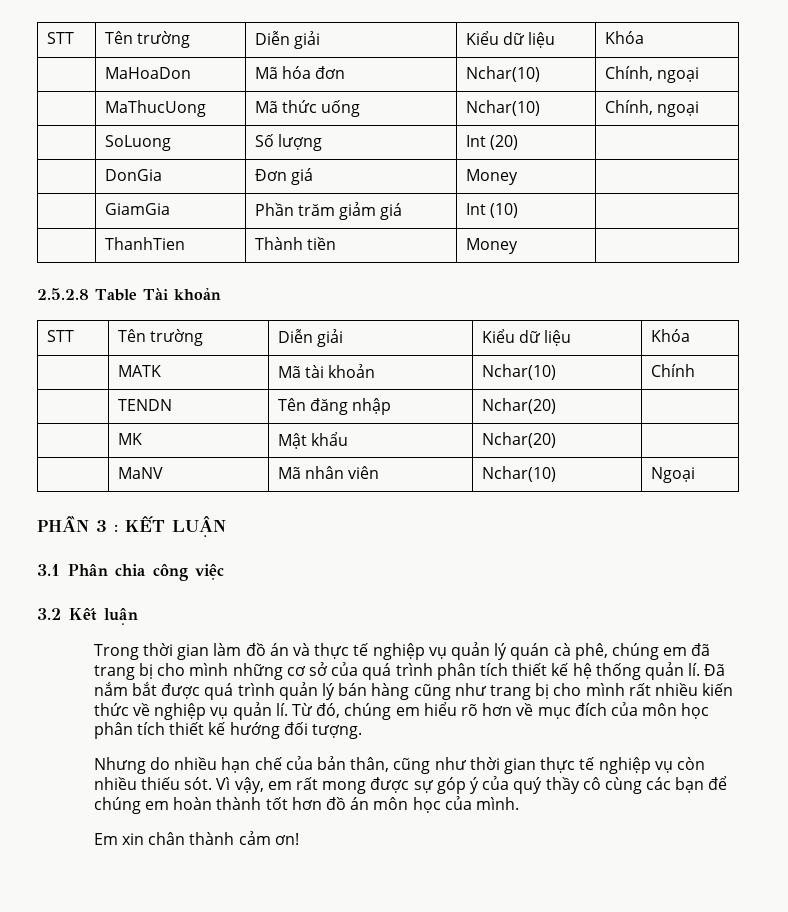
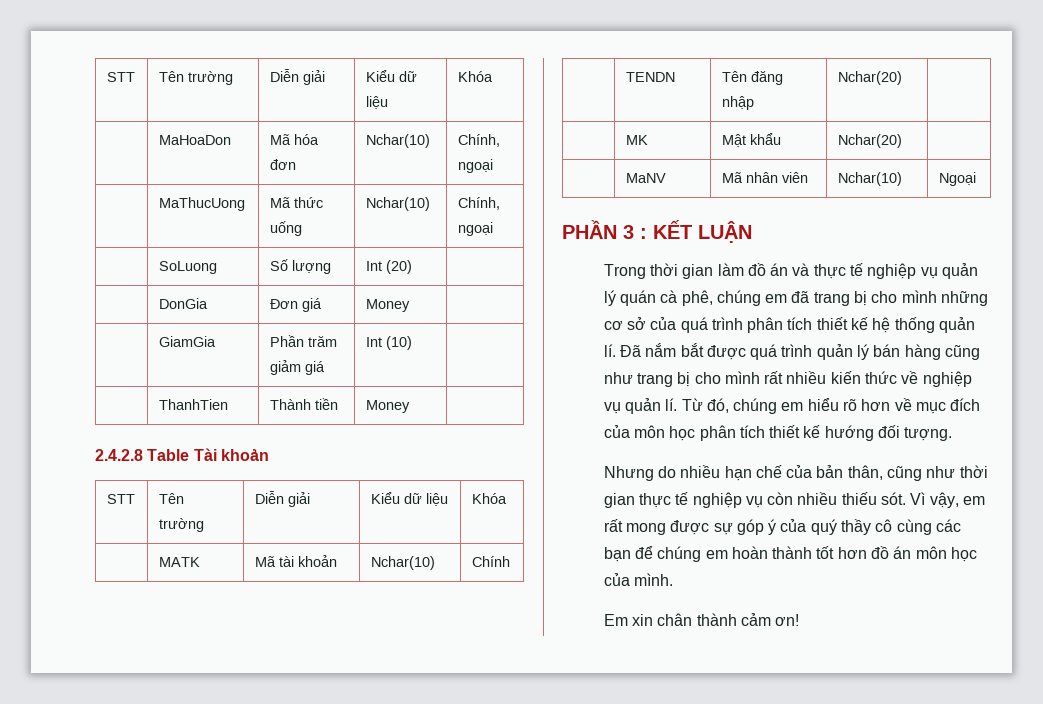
- 2.5.2.8 Table Tài khoản
+ 2.4.2.8 Table Tài khoản
- 3.1 Phân chia công việc
- 3.2 Kết luận

